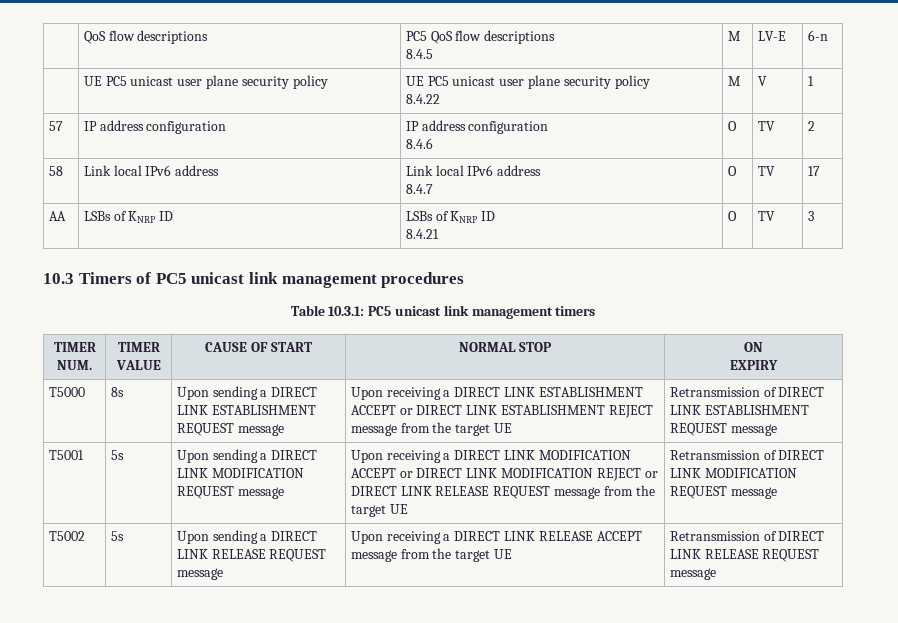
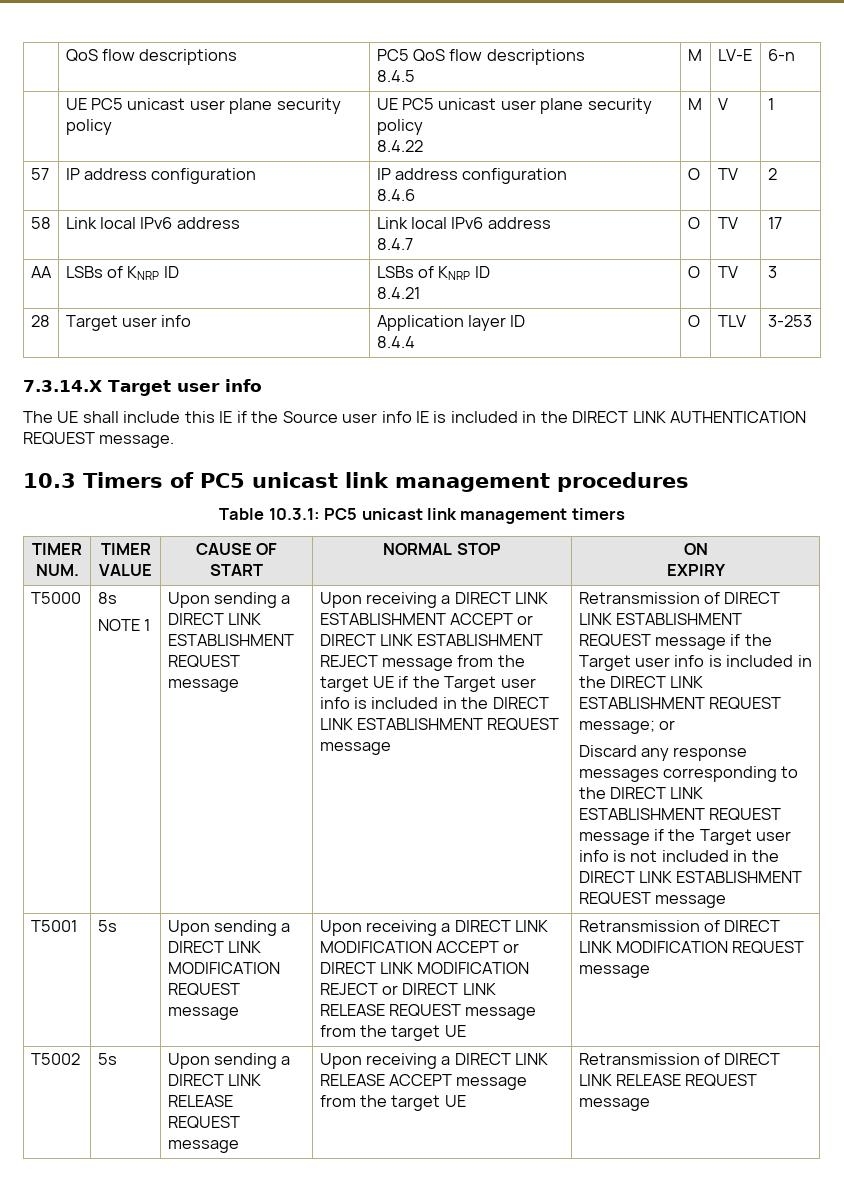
+ 28 | Target user info | Application layer ID
+ 8.4.4 | O | TLV | 3-253
+ 7.3.14.X Target user info
+ The UE shall include this IE if the Source user info IE is included in the DIRECT LINK AUTHENTICATION REQUEST message.
+ NOTE 1
- Upon receiving a DIRECT LINK ESTABLISHMENT ACCEPT or DIRECT LINK ESTABLISHMENT REJECT message from the target UE
+ Upon receiving a DIRECT LINK ESTABLISHMENT ACCEPT or DIRECT LINK ESTABLISHMENT REJECT message from the target UE if the Target user info is included in the DIRECT LINK ESTABLISHMENT REQUEST message
- Retransmission of DIRECT LINK ESTABLISHMENT REQUEST message
+ Retransmission of DIRECT LINK ESTABLISHMENT REQUEST message if the Target user info is included in the DIRECT LINK ESTABLISHMENT REQUEST message; or
+ Discard any response messages corresponding to the DIRECT LINK ESTABLISHMENT REQUEST message if the Target user info is not included in the DIRECT LINK ESTABLISHMENT REQUEST message

